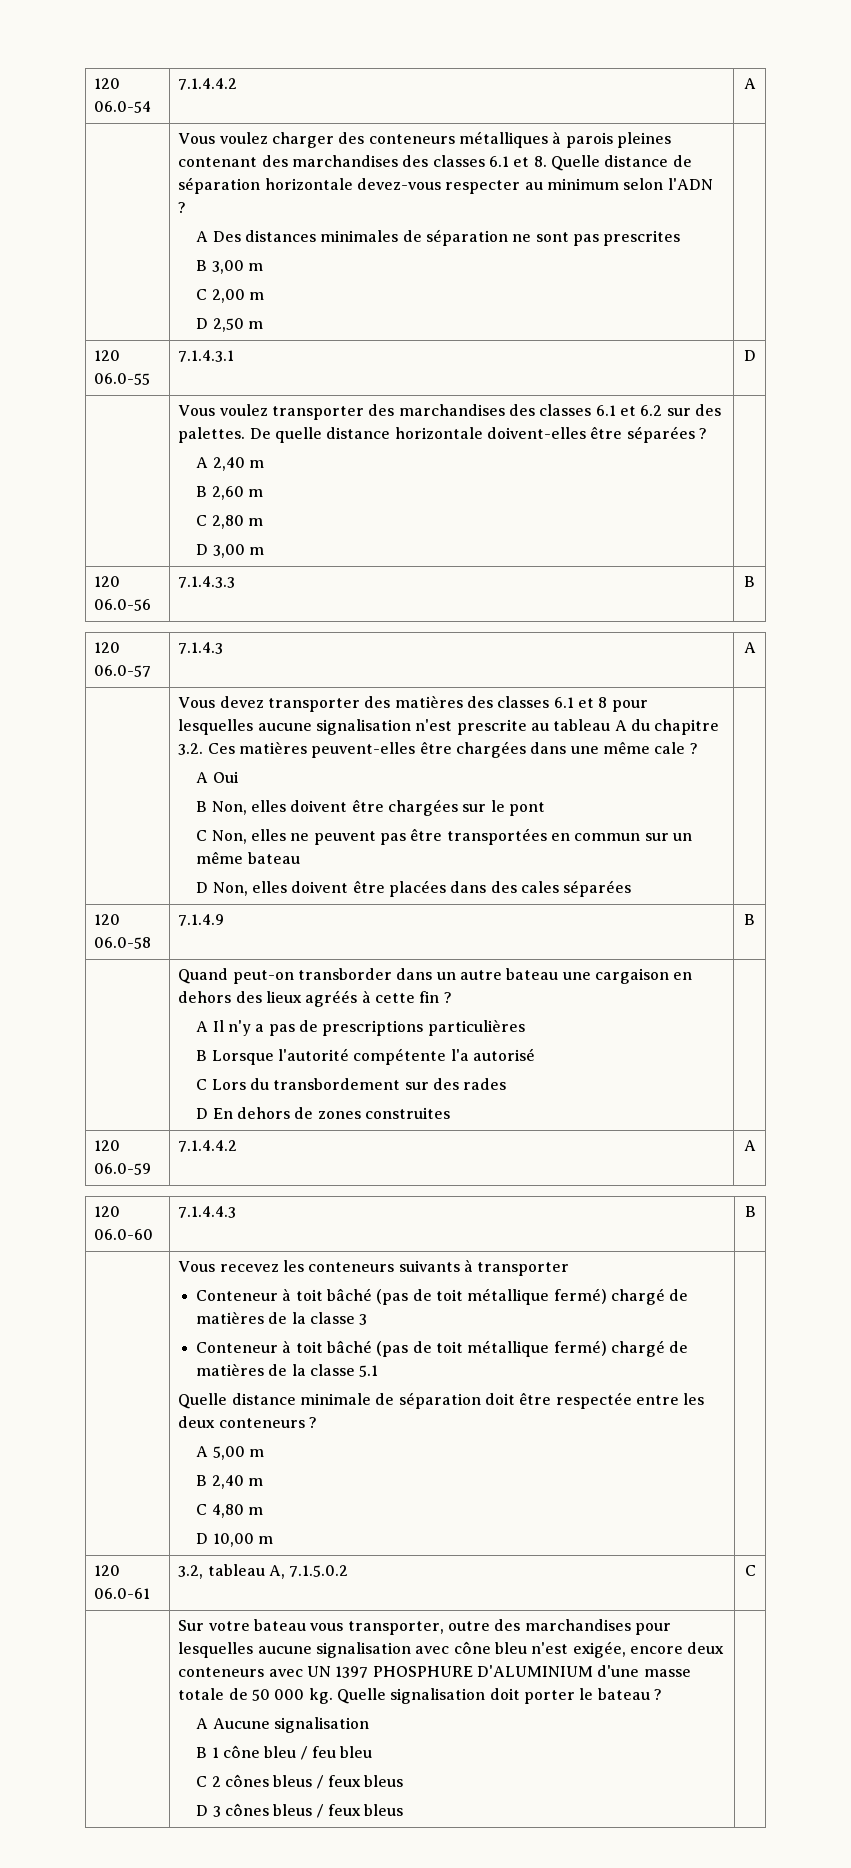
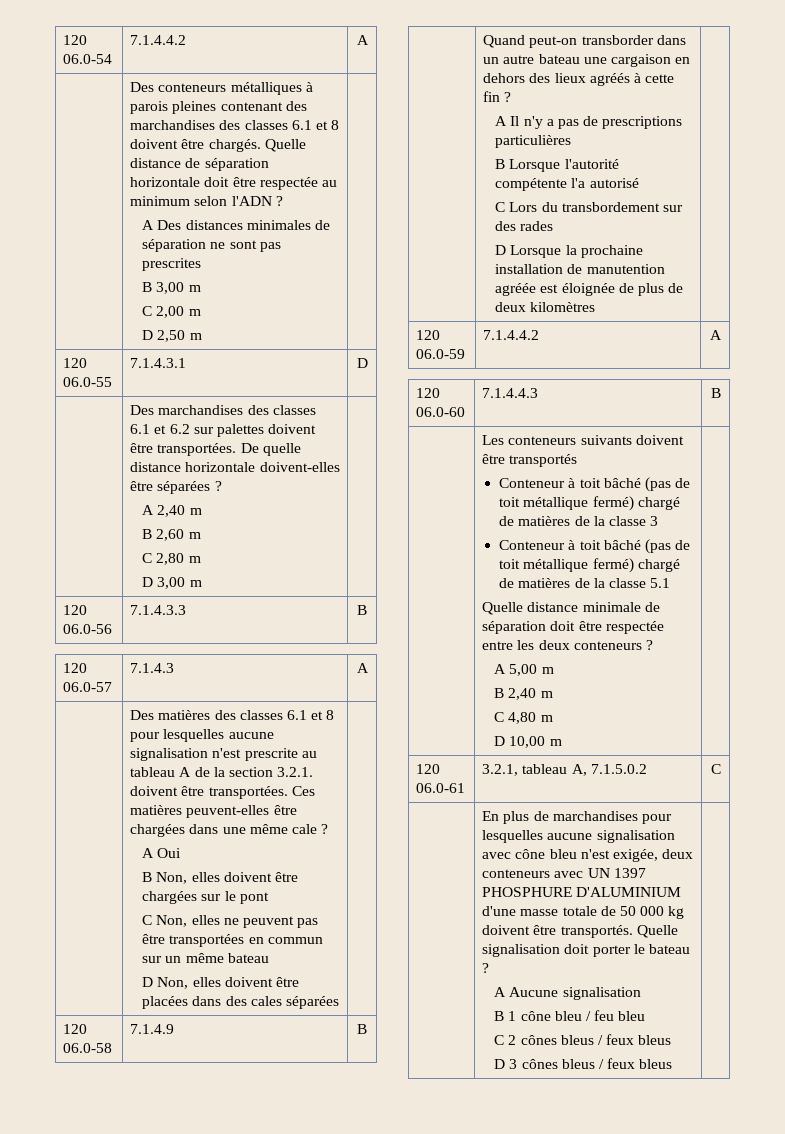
- Vous voulez charger des conteneurs métalliques à parois pleines contenant des marchandises des classes 6.1 et 8. Quelle distance de séparation horizontale devez-vous respecter au minimum selon l'ADN ?
+ Des conteneurs métalliques à parois pleines contenant des marchandises des classes 6.1 et 8 doivent être chargés. Quelle distance de séparation horizontale doit être respectée au minimum selon l'ADN ?
- | Vous voulez transporter des marchandises des classes 6.1 et 6.2 sur des palettes. De quelle distance horizontale doivent-elles être séparées ?
+ | Des marchandises des classes 6.1 et 6.2 sur palettes doivent être transportées. De quelle distance horizontale doivent-elles être séparées ?
- Vous devez transporter des matières des classes 6.1 et 8 pour lesquelles aucune signalisation n'est prescrite au tableau A du chapitre 3.2. Ces matières peuvent-elles être chargées dans une même cale ?
+ Des matières des classes 6.1 et 8 pour lesquelles aucune signalisation n'est prescrite au tableau A de la section 3.2.1. doivent être transportées. Ces matières peuvent-elles être chargées dans une même cale ?
- D En dehors de zones construites
+ D Lorsque la prochaine installation de manutention agréée est éloignée de plus de deux kilomètres
- Vous recevez les conteneurs suivants à transporter
+ Les conteneurs suivants doivent être transportés
- 120 06.0-61 | 3.2, tableau A, 7.1.5.0.2 | C
+ 120 06.0-61 | 3.2.1, tableau A, 7.1.5.0.2 | C
- Sur votre bateau vous transporter, outre des marchandises pour lesquelles aucune signalisation avec cône bleu n'est exigée, encore deux conteneurs avec UN 1397 PHOSPHURE D'ALUMINIUM d'une masse totale de 50 000 kg.
+ En plus de marchandises pour lesquelles aucune signalisation avec cône bleu n'est exigée, deux conteneurs avec UN 1397 PHOSPHURE D'ALUMINIUM d'une masse totale de 50 000 kg doivent être transportés.

